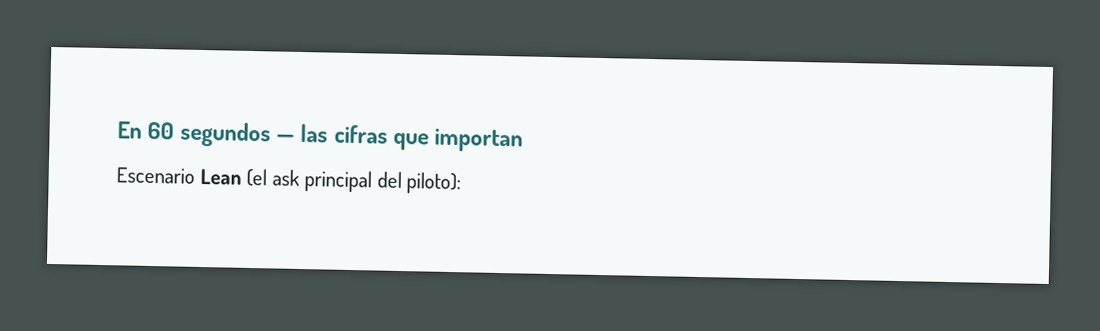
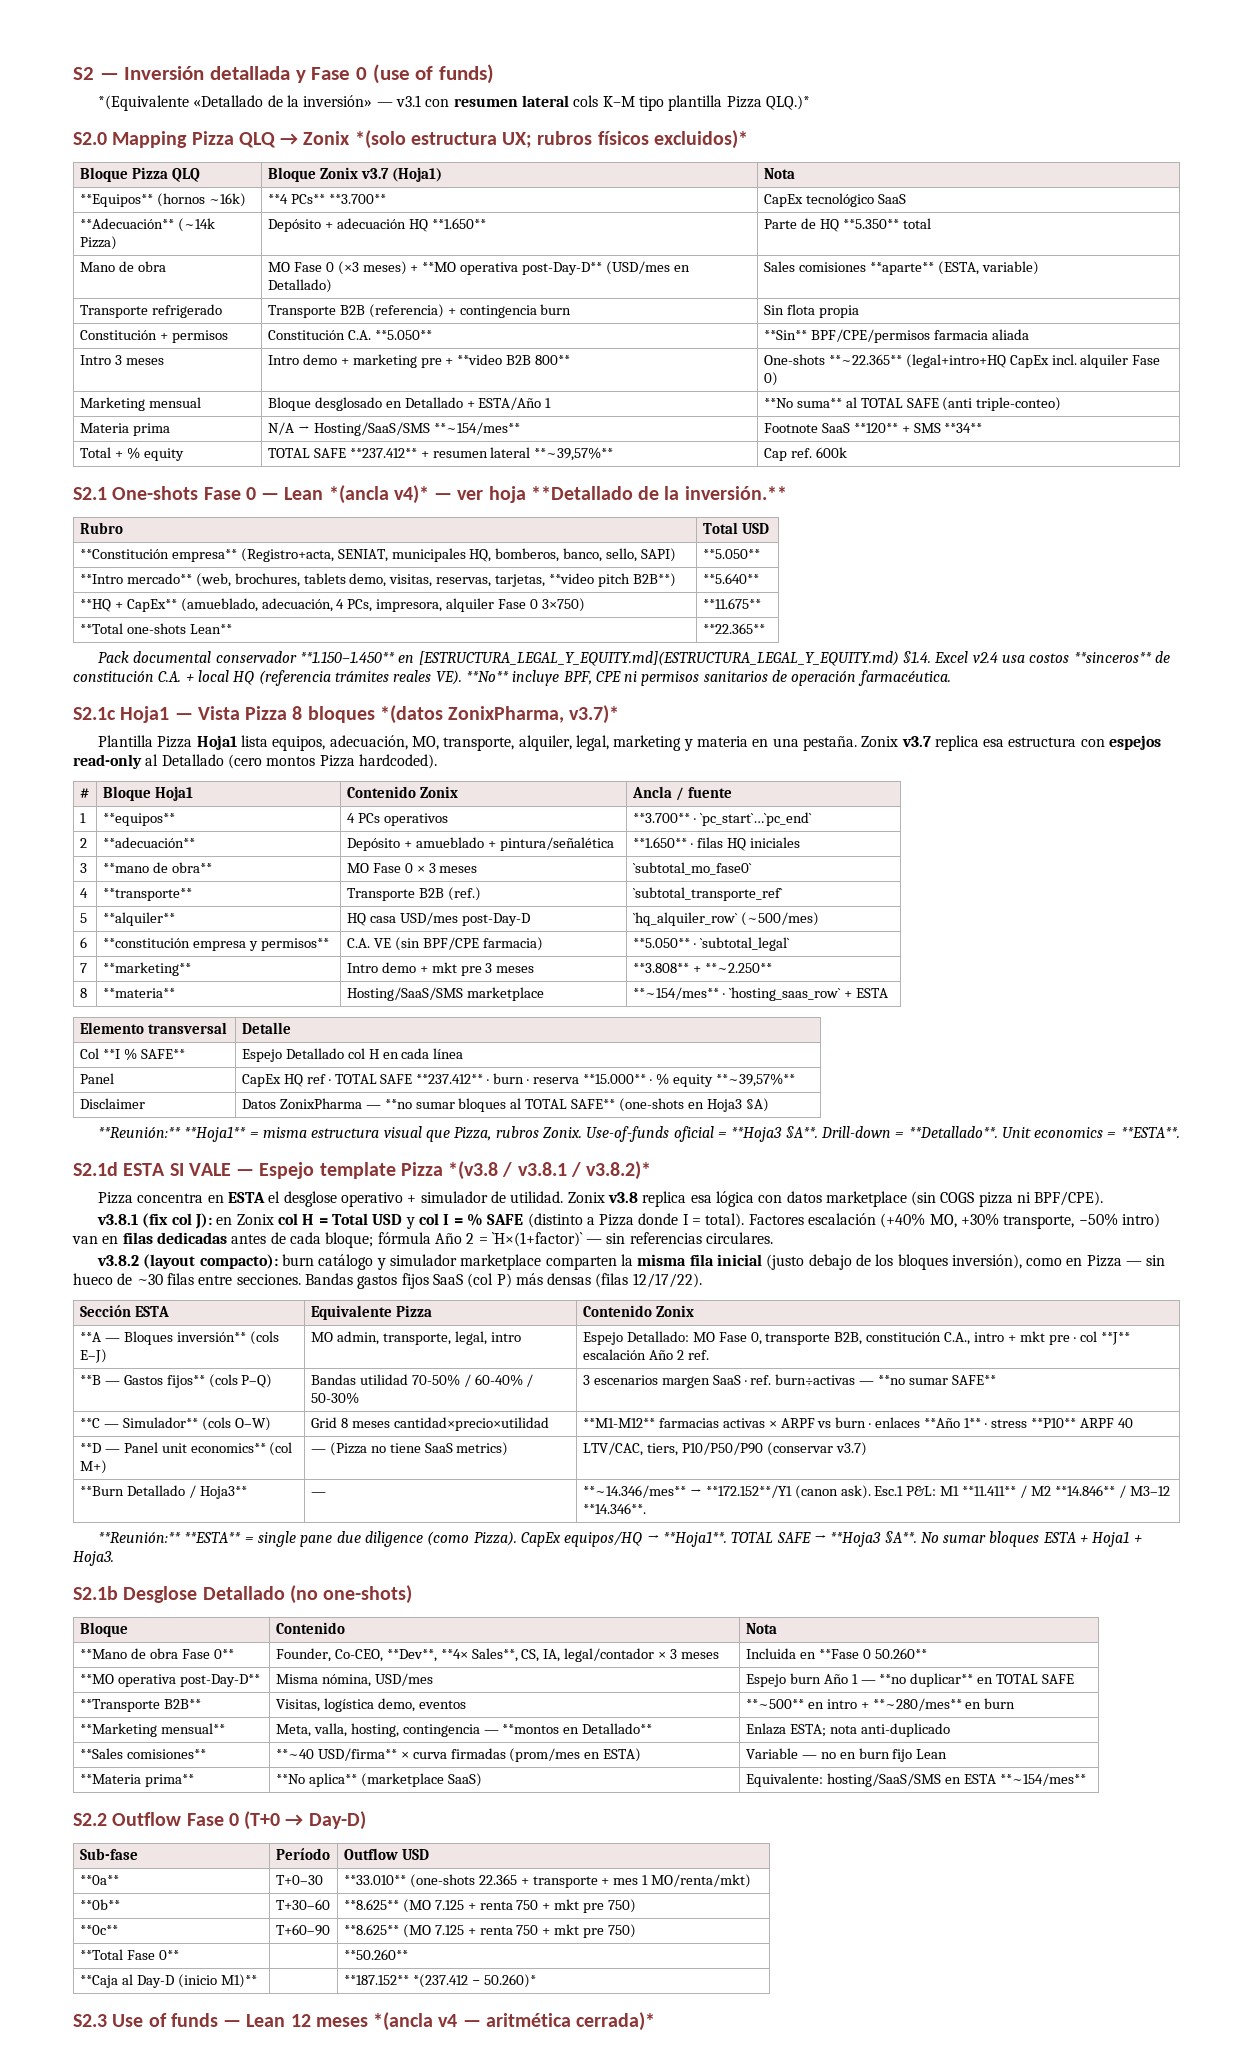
- En 60 segundos — las cifras que importan
- Escenario Lean (el ask principal del piloto):
+ S2 — Inversión detallada y Fase 0 (use of funds)
+ *(Equivalente «Detallado de la inversión» — v3.1 con resumen lateral cols K–M tipo plantilla Pizza QLQ.)*
+ S2.0 Mapping Pizza QLQ → Zonix *(solo estructura UX; rubros físicos excluidos)*
+ Bloque Pizza QLQ | Bloque Zonix v3.7 (Hoja1) | Nota
+ **Equipos** (hornos ~16k) | **4 PCs** **3.700** | CapEx tecnológico SaaS
+ **Adecuación** (~14k Pizza) | Depósito + adecuación HQ **1.650** | Parte de HQ **5.350** total
+ Mano de obra | MO Fase 0 (×3 meses) + **MO operativa post-Day-D** (USD/mes en Detallado) | Sales comisiones **aparte** (ESTA, variable)
+ Transporte refrigerado | Transporte B2B (referencia) + contingencia burn | Sin flota propia
+ Constitución + permisos | Constitución C.A. **5.050** | **Sin** BPF/CPE/permisos farmacia aliada
+ Intro 3 meses | Intro demo + marketing pre + **video B2B 800** | One-shots **~22.365** (legal+intro+HQ CapEx incl. alquiler Fase 0)
+ Marketing mensual | Bloque desglosado en Detallado + ESTA/Año 1 | **No suma** al TOTAL SAFE (anti triple-conteo)
+ Materia prima | N/A → Hosting/SaaS/SMS **~154/mes** | Footnote SaaS **120** + SMS **34**
+ Total + % equity | TOTAL SAFE **237.412** + resumen lateral **~39,57%** | Cap ref. 600k
+ S2.1 One-shots Fase 0 — Lean *(ancla v4)* — ver hoja **Detallado de la inversión.**
+ Rubro | Total USD
+ **Constitución empresa** (Registro+acta, SENIAT, municipales HQ, bomberos, banco, sello, SAPI) | **5.050**
+ **Intro mercado** (web, brochures, tablets demo, visitas, reservas, tarjetas, **video pitch B2B**) | **5.640**
+ **HQ + CapEx** (amueblado, adecuación, 4 PCs, impresora, alquiler Fase 0 3×750) | **11.675**
+ **Total one-shots Lean** | **22.365**
+ Pack documental conservador **1.150–1.450** en [ESTRUCTURA_LEGAL_Y_EQUITY.md](ESTRUCTURA_LEGAL_Y_EQUITY.md) §1.4. Excel v2.4 usa costos **sinceros** de constitución C.A. + local HQ (referencia trámites reales VE). **No** incluye BPF, CPE ni permisos sanitarios de operación farmacéutica.
+ S2.1c Hoja1 — Vista Pizza 8 bloques *(datos ZonixPharma, v3.7)*
+ Plantilla Pizza Hoja1 lista equipos, adecuación, MO, transporte, alquiler, legal, marketing y materia en una pestaña. Zonix v3.7 replica esa estructura con espejos read-only al Detallado (cero montos Pizza hardcoded).
+ # | Bloque Hoja1 | Contenido Zonix | Ancla / fuente
+ 1 | **equipos** | 4 PCs operativos | **3.700** · `pc_start`…`pc_end`
+ 2 | **adecuación** | Depósito + amueblado + pintura/señalética | **1.650** · filas HQ iniciales
+ 3 | **mano de obra** | MO Fase 0 × 3 meses | `subtotal_mo_fase0`
+ 4 | **transporte** | Transporte B2B (ref.) | `subtotal_transporte_ref`
+ 5 | **alquiler** | HQ casa USD/mes post-Day-D | `hq_alquiler_row` (~500/mes)
+ 6 | **constitución empresa y permisos** | C.A. VE (sin BPF/CPE farmacia) | **5.050** · `subtotal_legal`
+ 7 | **marketing** | Intro demo + mkt pre 3 meses | **3.808** + **~2.250**
+ 8 | **materia** | Hosting/SaaS/SMS marketplace | **~154/mes** · `hosting_saas_row` + ESTA
+ Elemento transversal | Detalle
+ Col **I % SAFE** | Espejo Detallado col H en cada línea
+ Panel | CapEx HQ ref · TOTAL SAFE **237.412** · burn · reserva **15.000** · % equity **~39,57%**
+ Disclaimer | Datos ZonixPharma — **no sumar bloques al TOTAL SAFE** (one-shots en Hoja3 §A)
+ **Reunión:** **Hoja1** = misma estructura visual que Pizza, rubros Zonix. Use-of-funds oficial = **Hoja3 §A**. Drill-down = **Detallado**. Unit economics = **ESTA**.
+ S2.1d ESTA SI VALE — Espejo template Pizza *(v3.8 / v3.8.1 / v3.8.2)*
+ Pizza concentra en ESTA el desglose operativo + simulador de utilidad. Zonix v3.8 replica esa lógica con datos marketplace (sin COGS pizza ni BPF/CPE).
+ v3.8.1 (fix col J): en Zonix col H = Total USD y col I = % SAFE (distinto a Pizza donde I = total). Factores escalación (+40% MO, +30% transporte, −50% intro) van en filas dedicadas antes de cada bloque; fórmula Año 2 = `H×(1+factor)` — sin referencias circulares.
+ v3.8.2 (layout compacto): burn catálogo y simulador marketplace comparten la misma fila inicial (justo debajo de los bloques inversión), como en Pizza — sin hueco de ~30 filas entre secciones. Bandas gastos fijos SaaS (col P) más densas (filas 12/17/22).
+ Sección ESTA | Equivalente Pizza | Contenido Zonix
+ **A — Bloques inversión** (cols E–J) | MO admin, transporte, legal, intro | Espejo Detallado: MO Fase 0, transporte B2B, constitución C.A., intro + mkt pre · col **J** escalación Año 2 ref.
+ **B — Gastos fijos** (cols P–Q) | Bandas utilidad 70-50% / 60-40% / 50-30% | 3 escenarios margen SaaS · ref. burn÷activas — **no sumar SAFE**
+ **C — Simulador** (cols O–W) | Grid 8 meses cantidad×precio×utilidad | **M1-M12** farmacias activas × ARPF vs burn · enlaces **Año 1** · stress **P10** ARPF 40
+ **D — Panel unit economics** (col M+) | — (Pizza no tiene SaaS metrics) | LTV/CAC, tiers, P10/P50/P90 (conservar v3.7)
+ **Burn Detallado / Hoja3** | — | **~14.346/mes** → **172.152**/Y1 (canon ask). Esc.1 P&L: M1 **11.411** / M2 **14.846** / M3–12 **14.346**.
+ **Reunión:** **ESTA** = single pane due diligence (como Pizza). CapEx equipos/HQ → **Hoja1**. TOTAL SAFE → **Hoja3 §A**. No sumar bloques ESTA + Hoja1 + Hoja3.
+ S2.1b Desglose Detallado (no one-shots)
+ Bloque | Contenido | Nota
+ **Mano de obra Fase 0** | Founder, Co-CEO, **Dev**, **4× Sales**, CS, IA, legal/contador × 3 meses | Incluida en **Fase 0 50.260**
+ **MO operativa post-Day-D** | Misma nómina, USD/mes | Espejo burn Año 1 — **no duplicar** en TOTAL SAFE
+ **Transporte B2B** | Visitas, logística demo, eventos | **~500** en intro + **~280/mes** en burn
+ **Marketing mensual** | Meta, valla, hosting, contingencia — **montos en Detallado** | Enlaza ESTA; nota anti-duplicado
+ **Sales comisiones** | **~40 USD/firma** × curva firmadas (prom/mes en ESTA) | Variable — no en burn fijo Lean
+ **Materia prima** | **No aplica** (marketplace SaaS) | Equivalente: hosting/SaaS/SMS en ESTA **~154/mes**
+ S2.2 Outflow Fase 0 (T+0 → Day-D)
+ Sub-fase | Período | Outflow USD
+ **0a** | T+0–30 | **33.010** (one-shots 22.365 + transporte + mes 1 MO/renta/mkt)
+ **0b** | T+30–60 | **8.625** (MO 7.125 + renta 750 + mkt pre 750)
+ **0c** | T+60–90 | **8.625** (MO 7.125 + renta 750 + mkt pre 750)
+ **Total Fase 0** | | **50.260**
+ **Caja al Day-D (inicio M1)** | | **187.152** *(237.412 − 50.260)*
+ S2.3 Use of funds — Lean 12 meses *(ancla v4 — aritmética cerrada)*

